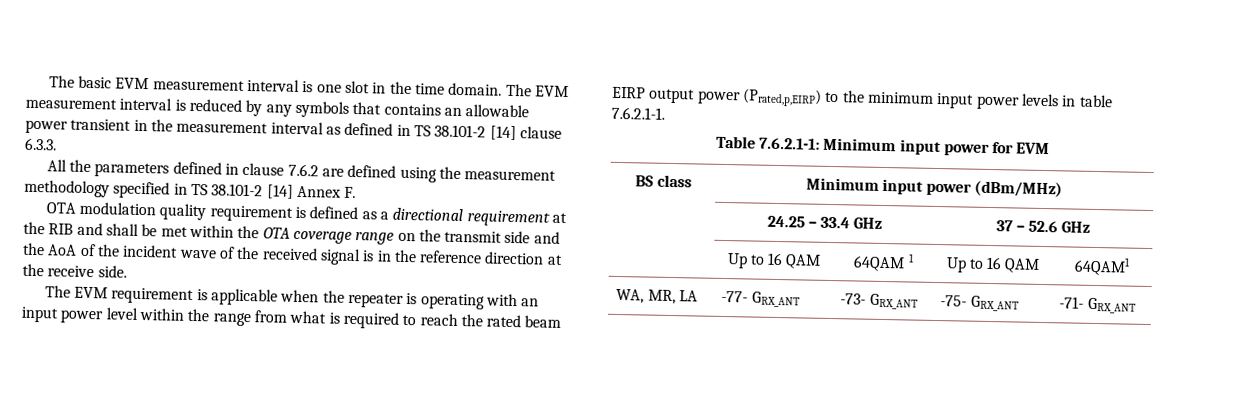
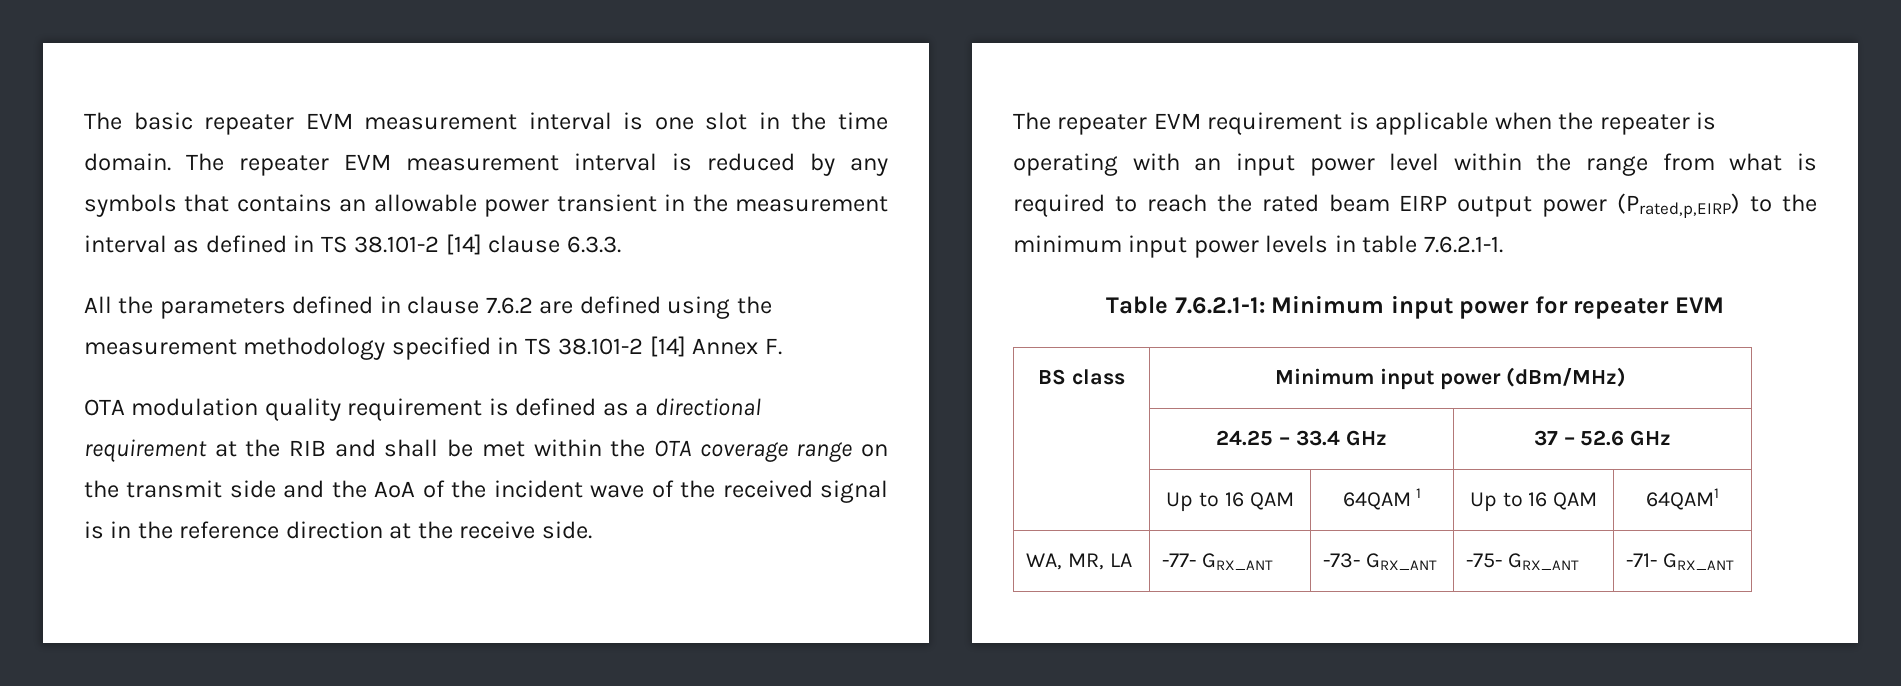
- The basic EVM measurement interval is one slot in the time domain.
+ The basic repeater EVM measurement interval is one slot in the time domain.
- The EVM measurement interval is reduced by any symbols that contains an allowable power transient in the measurement interval as defined in TS 38.101-2 [14] clause 6.3.3.
+ The repeater EVM measurement interval is reduced by any symbols that contains an allowable power transient in the measurement interval as defined in TS 38.101-2 [14] clause 6.3.3.
- The EVM requirement is applicable when the repeater is operating with an input power level within the range from what is required to reach the rated beam EIRP output power (Prated,p,EIRP) to the minimum input power levels in table 7.6.2.1-1.
+ The repeater EVM requirement is applicable when the repeater is operating with an input power level within the range from what is required to reach the rated beam EIRP output power (Prated,p,EIRP) to the minimum input power levels in table 7.6.2.1-1.
- Table 7.6.2.1-1: Minimum input power for EVM
+ Table 7.6.2.1-1: Minimum input power for repeater EVM

